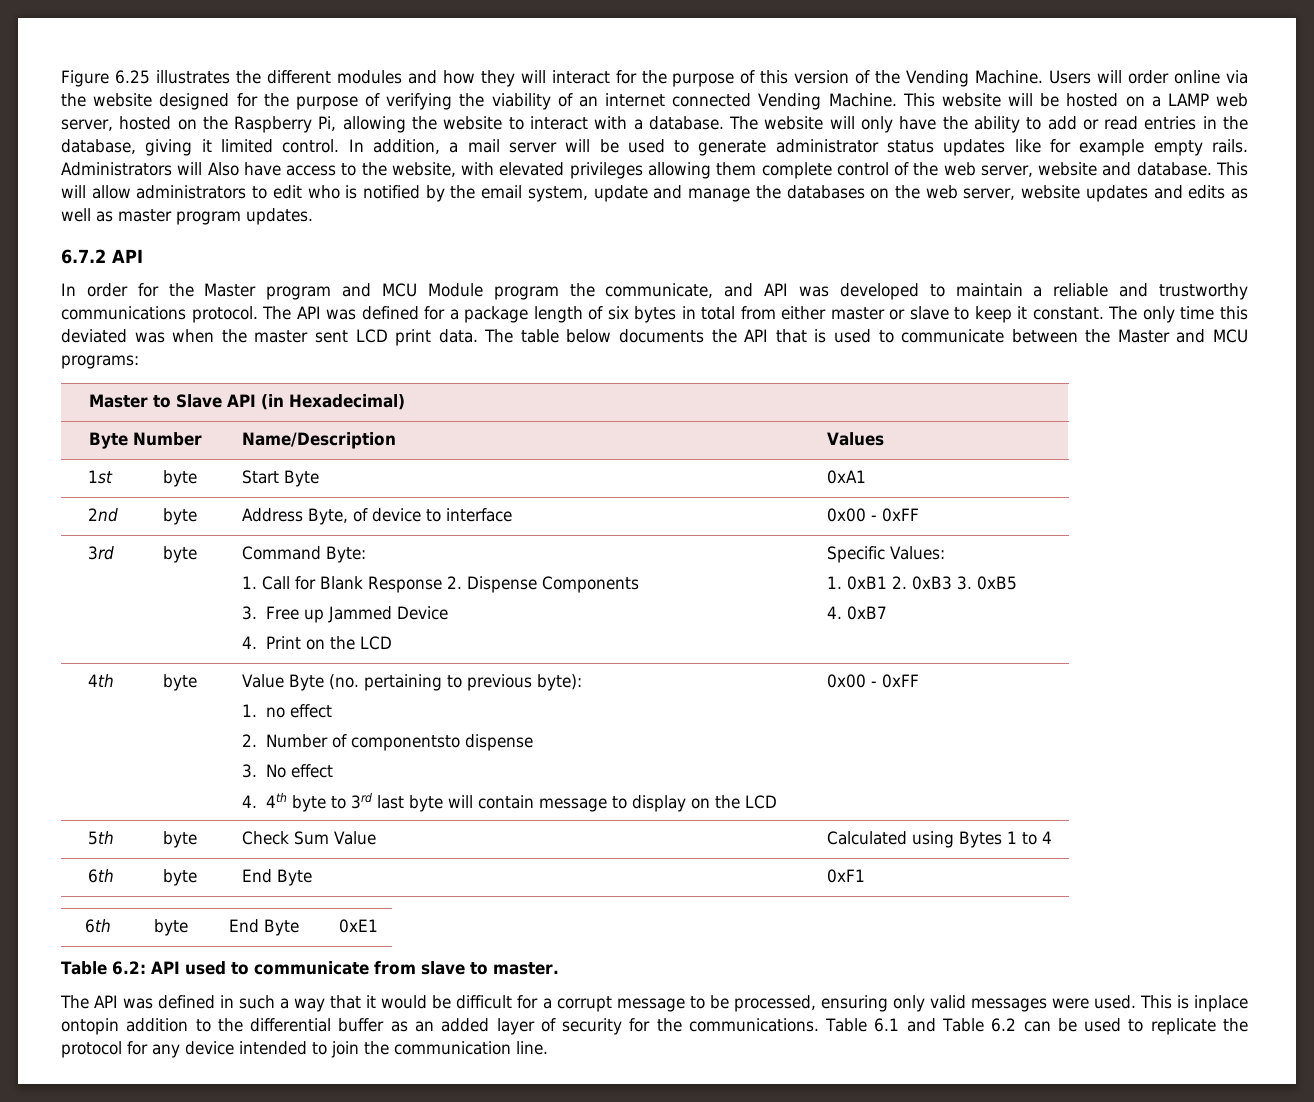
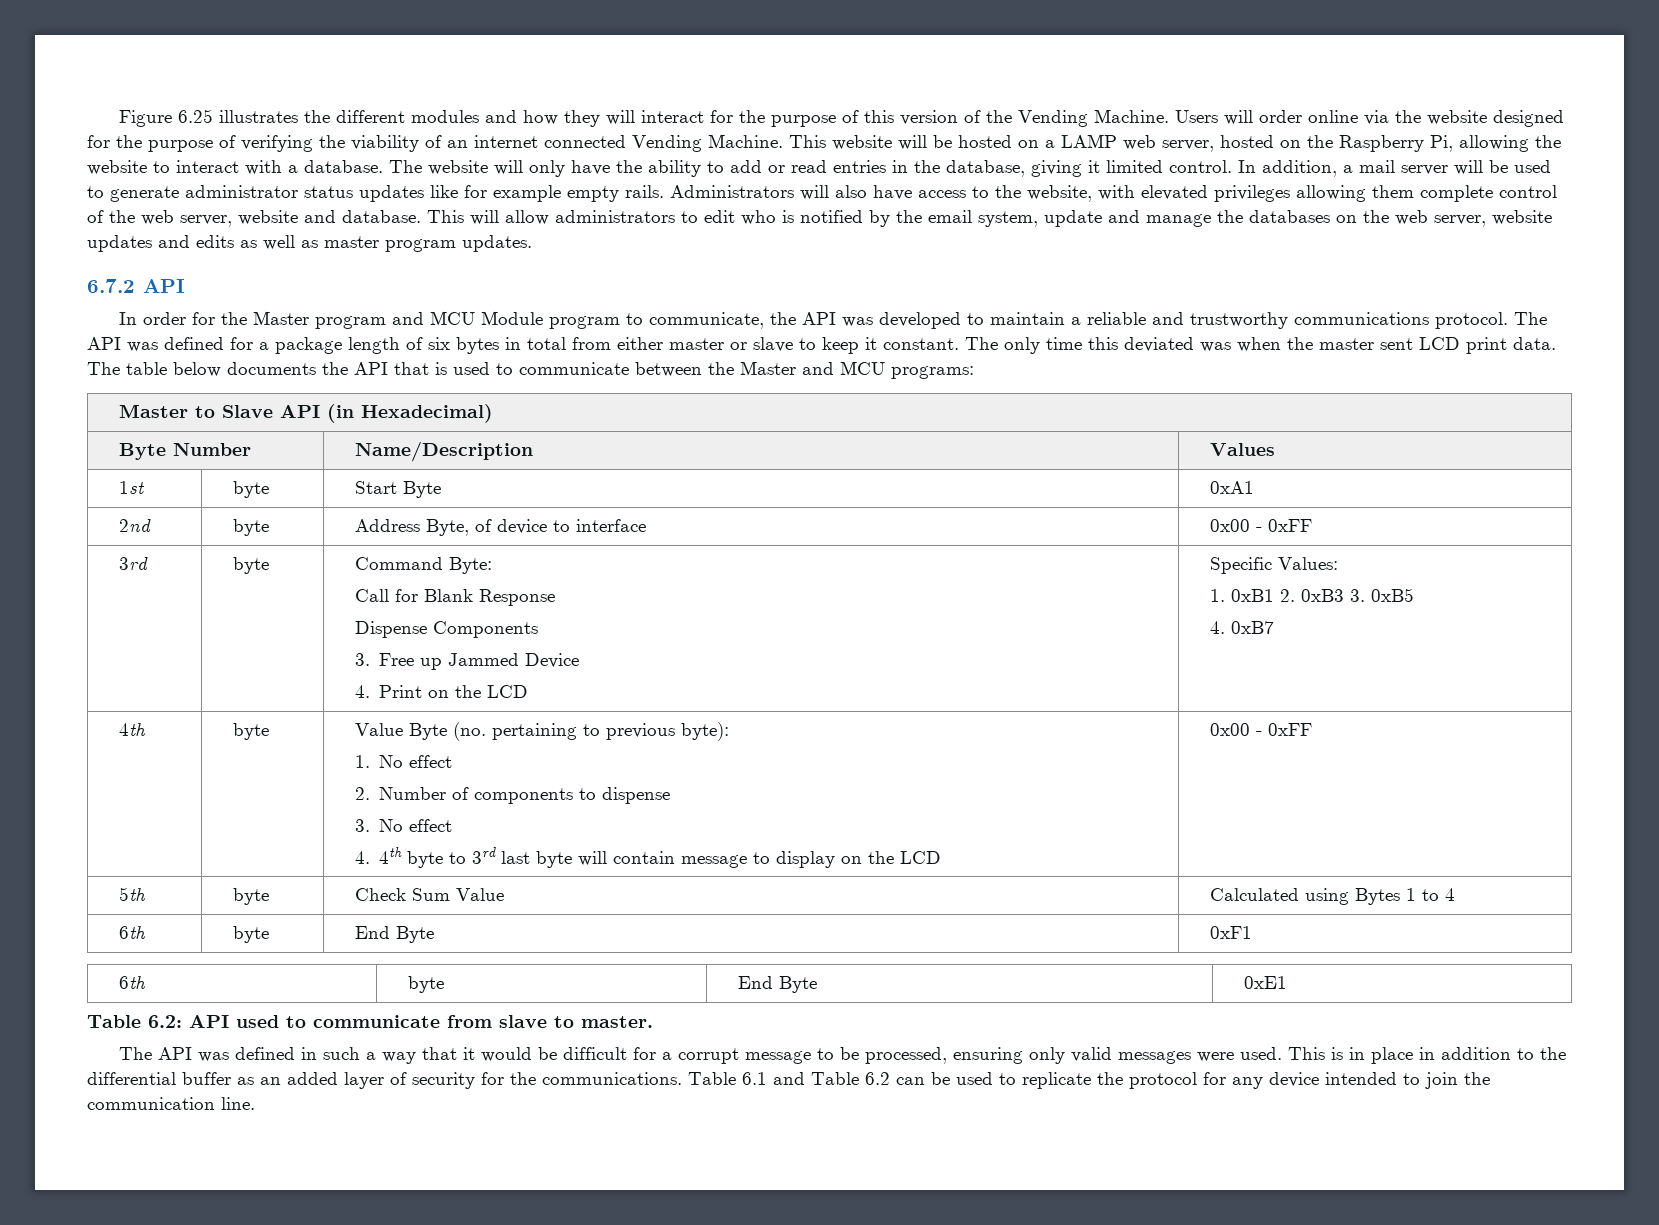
- Administrators will Also have access to the website, with elevated privileges allowing them complete control of the web server, website and database.
+ Administrators will also have access to the website, with elevated privileges allowing them complete control of the web server, website and database.
- In order for the Master program and MCU Module program the communicate, and API was developed to maintain a reliable and trustworthy communications protocol.
+ In order for the Master program and MCU Module program to communicate, the API was developed to maintain a reliable and trustworthy communications protocol.
  3rd | byte | Command Byte:
- 1. Call for Blank Response 2. Dispense Components
+ Call for Blank Response
+ Dispense Components
  4th | byte | Value Byte (no. pertaining to previous byte):
- 1. no effect
- 2. Number of componentsto dispense
+ 1. No effect
+ 2. Number of components to dispense
- This is inplace ontopin addition to the differential buffer as an added layer of security for the communications.
+ This is in place in addition to the differential buffer as an added layer of security for the communications.

